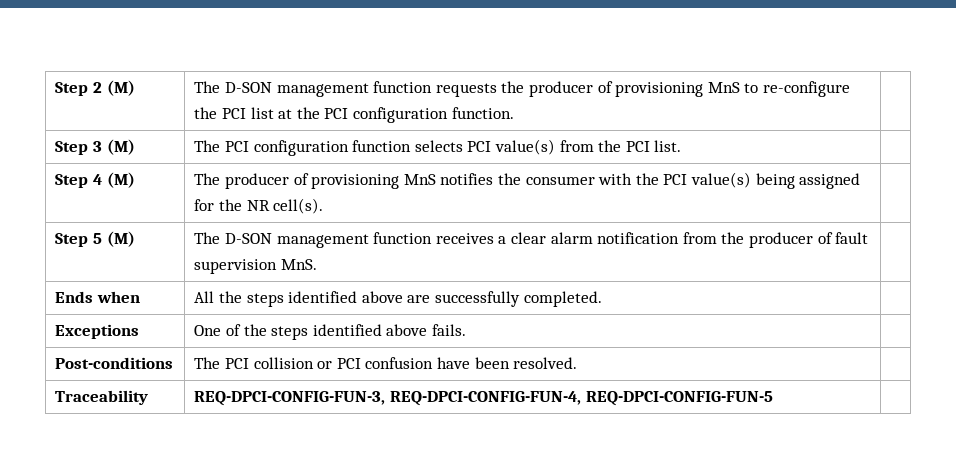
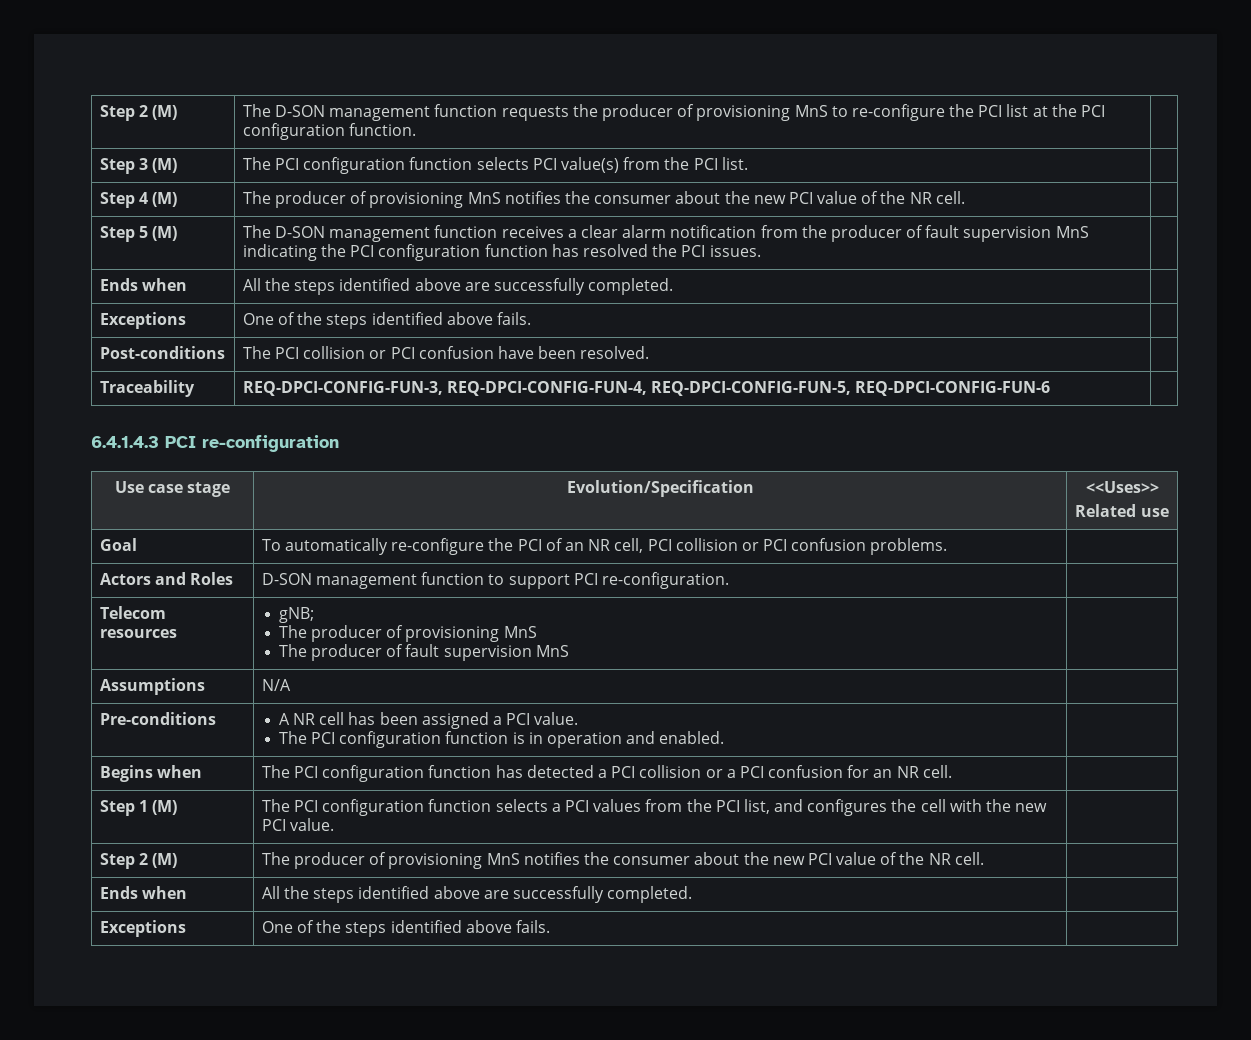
- Step 4 (M) | The producer of provisioning MnS notifies the consumer with the PCI value(s) being assigned for the NR cell(s). |
+ Step 4 (M) | The producer of provisioning MnS notifies the consumer about the new PCI value of the NR cell. |
- Step 5 (M) | The D-SON management function receives a clear alarm notification from the producer of fault supervision MnS. |
+ Step 5 (M) | The D-SON management function receives a clear alarm notification from the producer of fault supervision MnS indicating the PCI configuration function has resolved the PCI issues. |
- Traceability | REQ-DPCI-CONFIG-FUN-3, REQ-DPCI-CONFIG-FUN-4, REQ-DPCI-CONFIG-FUN-5 |
+ Traceability | REQ-DPCI-CONFIG-FUN-3, REQ-DPCI-CONFIG-FUN-4, REQ-DPCI-CONFIG-FUN-5, REQ-DPCI-CONFIG-FUN-6 |
+ 6.4.1.4.3 PCI re-configuration
+ Use case stage | Evolution/Specification | <<Uses>>
+ Related use
+ Goal | To automatically re-configure the PCI of an NR cell, PCI collision or PCI confusion problems. |
+ Actors and Roles | D-SON management function to support PCI re-configuration. |
+ Telecom resources | gNB;
+ The producer of provisioning MnS
+ The producer of fault supervision MnS |
+ Assumptions | N/A |
+ Pre-conditions | A NR cell has been assigned a PCI value.
+ The PCI configuration function is in operation and enabled. |
+ Begins when | The PCI configuration function has detected a PCI collision or a PCI confusion for an NR cell. |
+ Step 1 (M) | The PCI configuration function selects a PCI values from the PCI list, and configures the cell with the new PCI value. |
+ Step 2 (M) | The producer of provisioning MnS notifies the consumer about the new PCI value of the NR cell. |
+ Ends when | All the steps identified above are successfully completed. |
+ Exceptions | One of the steps identified above fails. |

